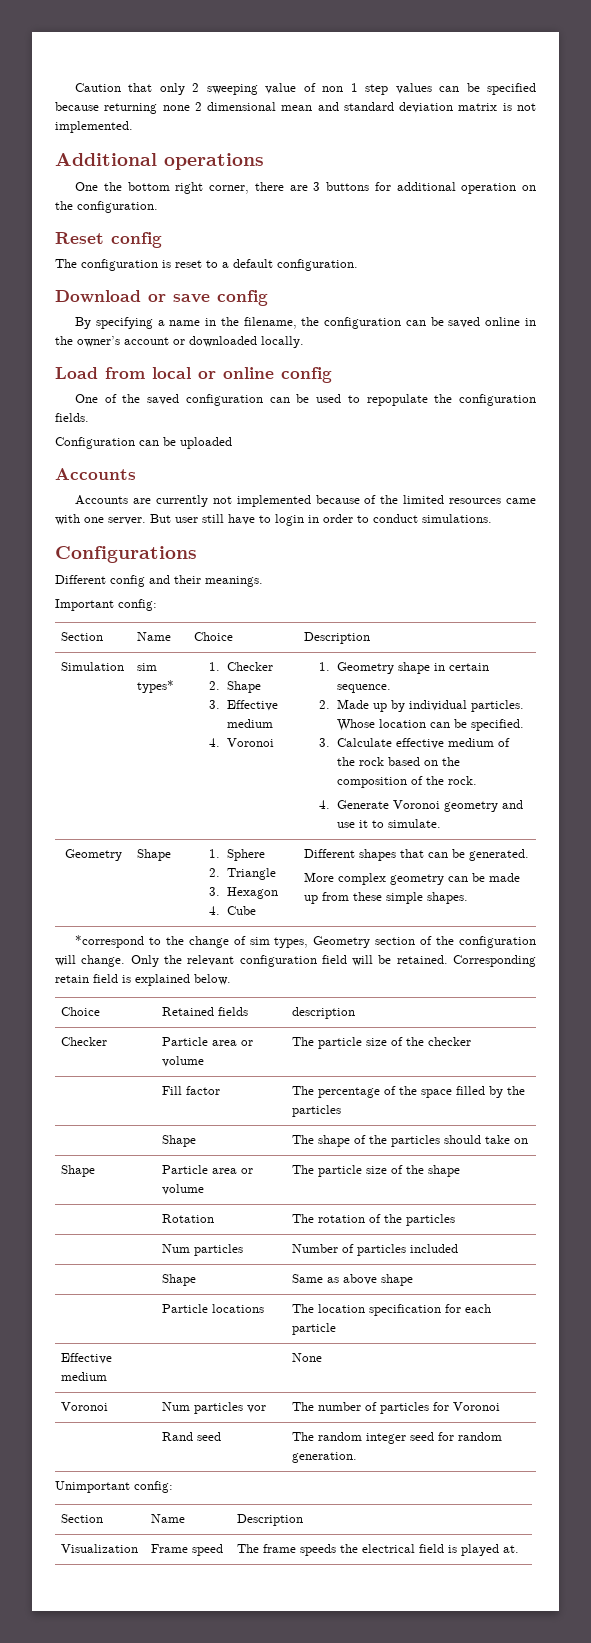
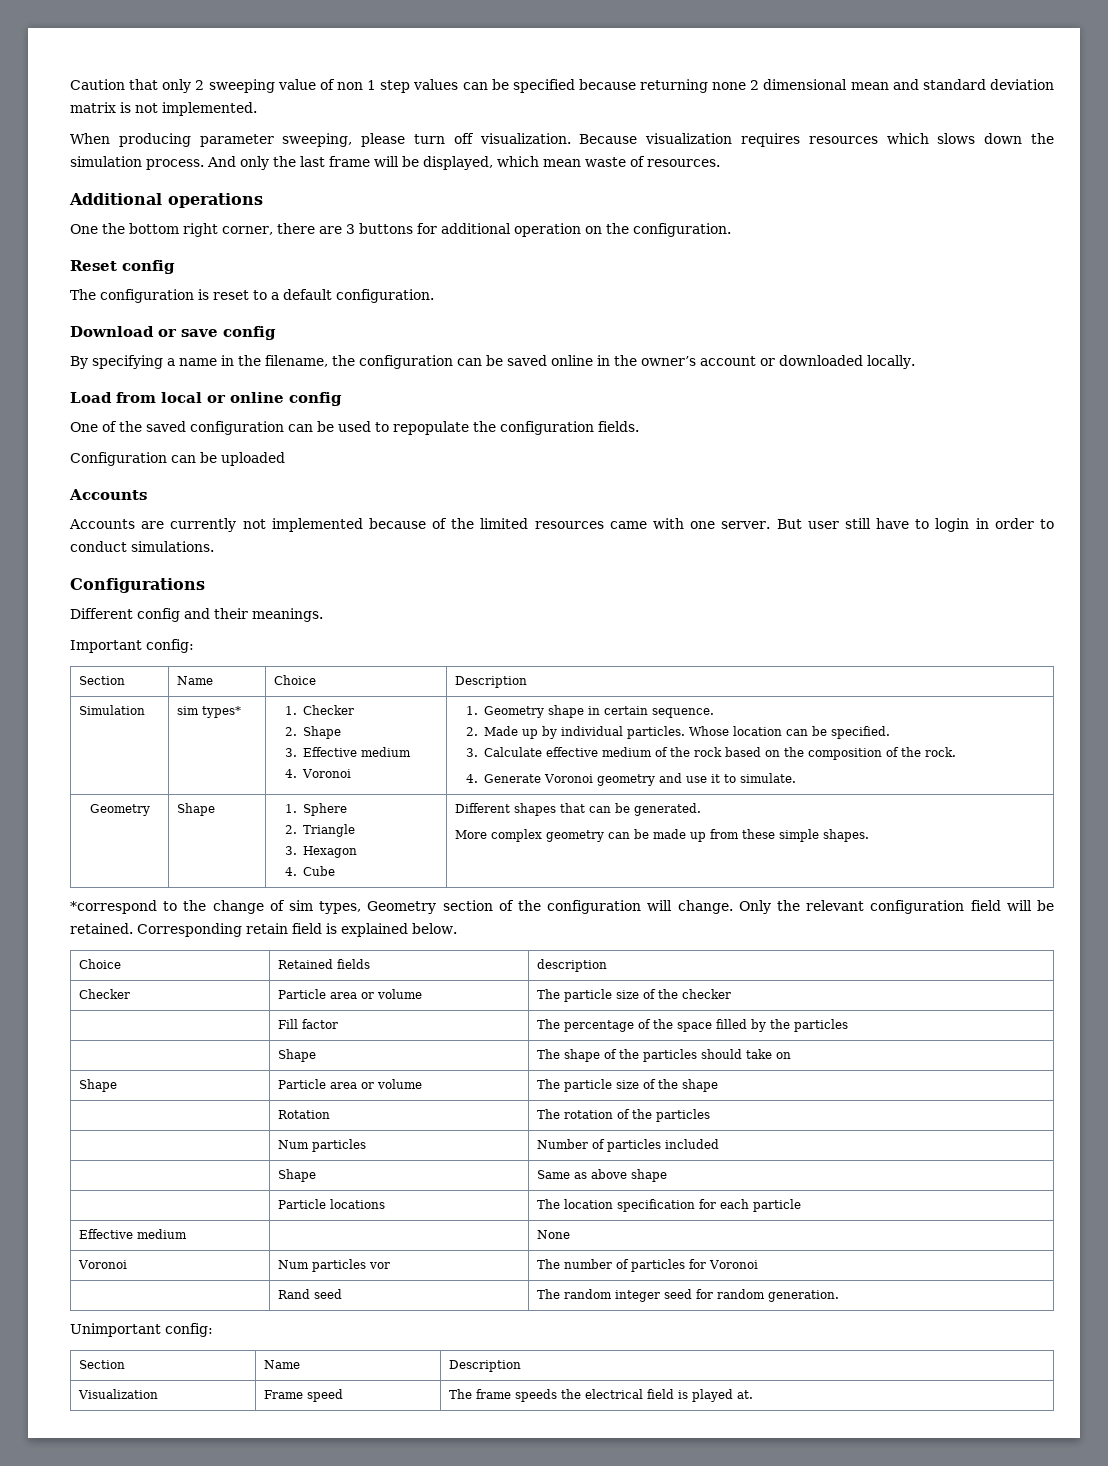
+ When producing parameter sweeping, please turn off visualization. Because visualization requires resources which slows down the simulation process. And only the last frame will be displayed, which mean waste of resources.

